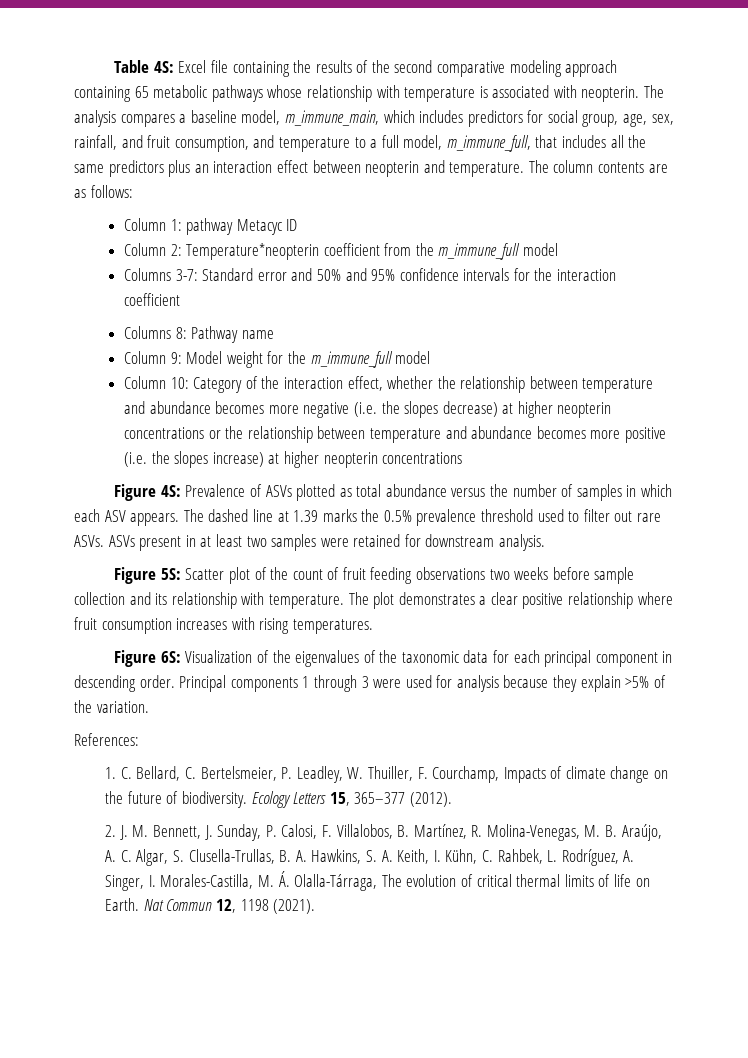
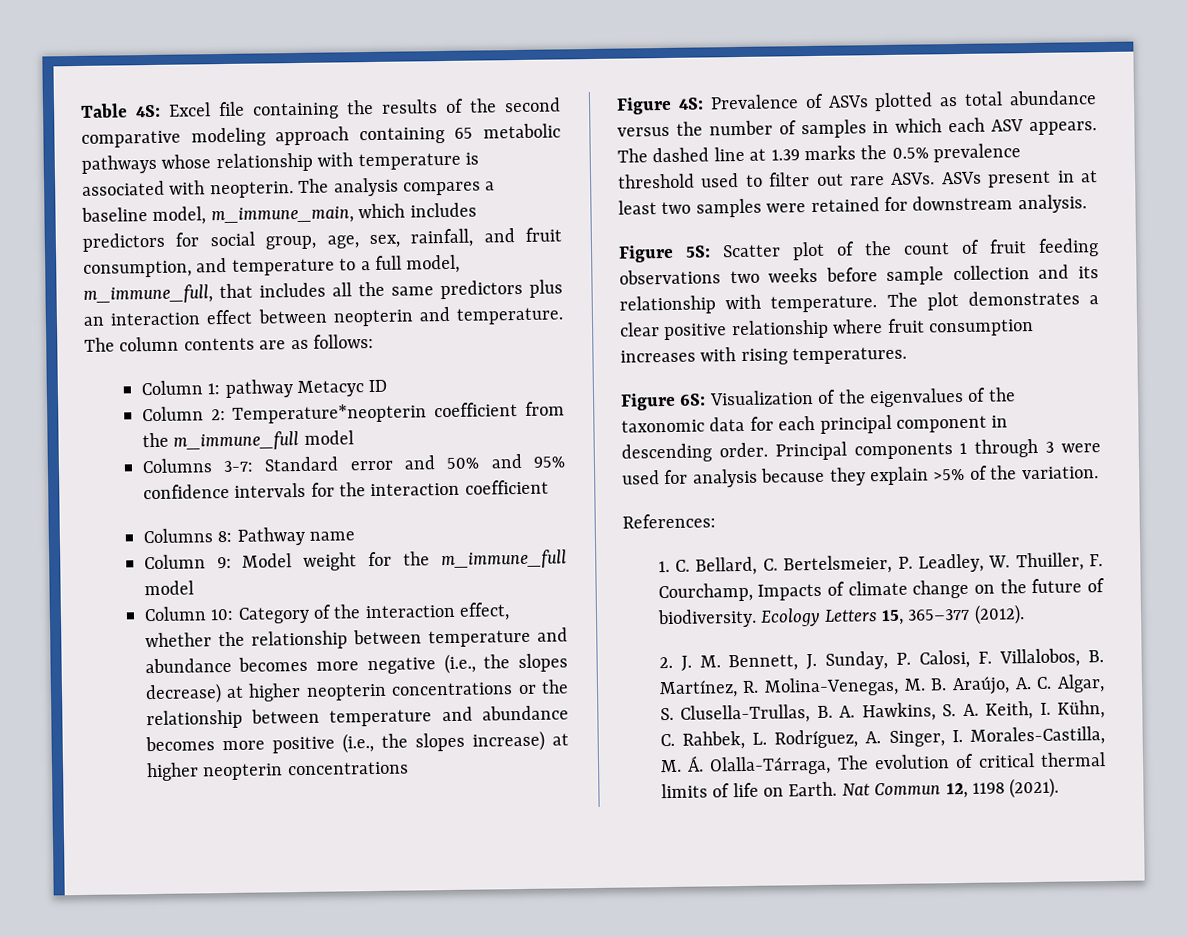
- Column 10: Category of the interaction effect, whether the relationship between temperature and abundance becomes more negative (i.e. the slopes decrease) at higher neopterin concentrations or the relationship between temperature and abundance becomes more positive (i.e. the slopes increase) at higher neopterin concentrations
+ Column 10: Category of the interaction effect, whether the relationship between temperature and abundance becomes more negative (i.e., the slopes decrease) at higher neopterin concentrations or the relationship between temperature and abundance becomes more positive (i.e., the slopes increase) at higher neopterin concentrations

